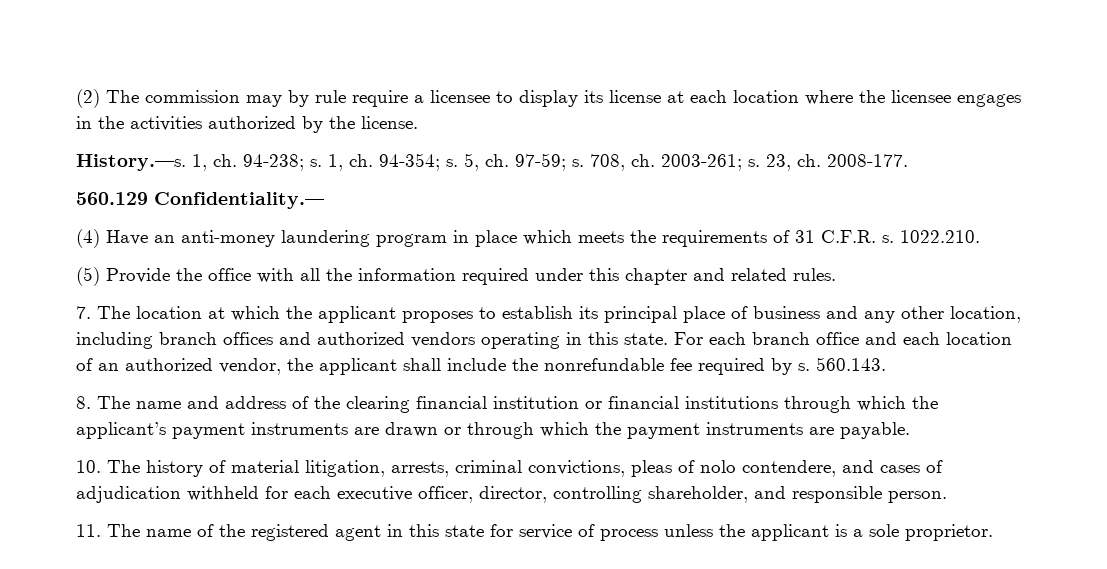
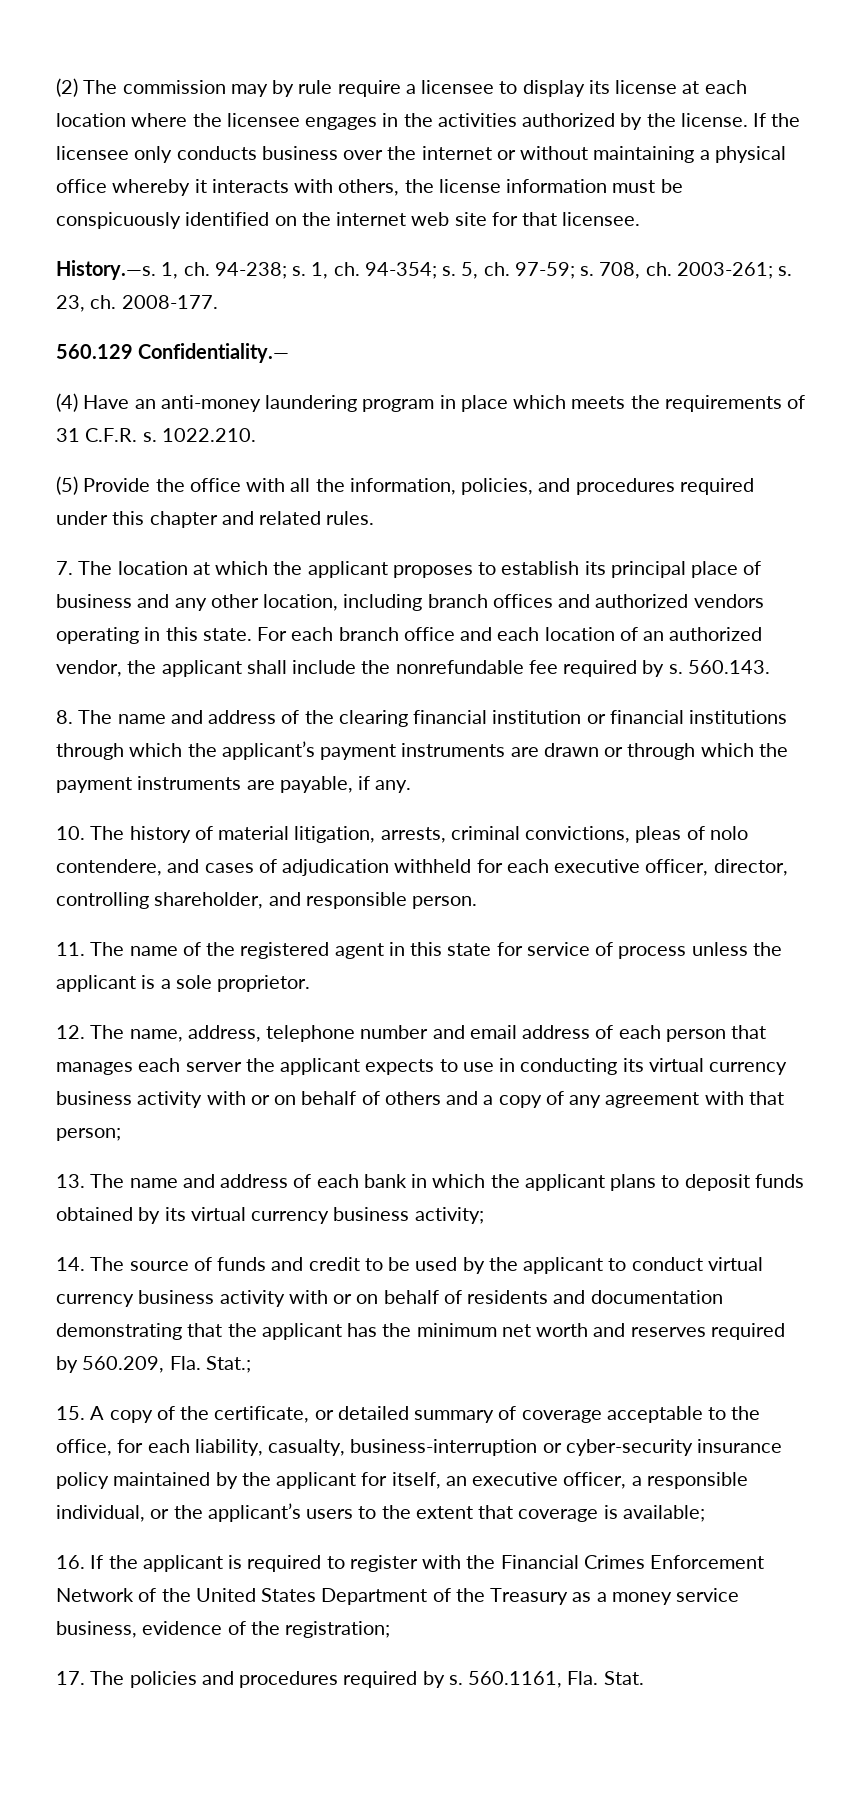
+ If the licensee only conducts business over the internet or without maintaining a physical office whereby it interacts with others, the license information must be conspicuously identified on the internet web site for that licensee.
- (5) Provide the office with all the information required under this chapter and related rules.
+ (5) Provide the office with all the information, policies, and procedures required under this chapter and related rules.
- 8. The name and address of the clearing financial institution or financial institutions through which the applicant’s payment instruments are drawn or through which the payment instruments are payable.
+ 8. The name and address of the clearing financial institution or financial institutions through which the applicant’s payment instruments are drawn or through which the payment instruments are payable, if any.
+ 12. The name, address, telephone number and email address of each person that manages each server the applicant expects to use in conducting its virtual currency business activity with or on behalf of others and a copy of any agreement with that person;
+ 13. The name and address of each bank in which the applicant plans to deposit funds obtained by its virtual currency business activity;
+ 14. The source of funds and credit to be used by the applicant to conduct virtual currency business activity with or on behalf of residents and documentation demonstrating that the applicant has the minimum net worth and reserves required by 560.209, Fla. Stat.;
+ 15. A copy of the certificate, or detailed summary of coverage acceptable to the office, for each liability, casualty, business-interruption or cyber-security insurance policy maintained by the applicant for itself, an executive officer, a responsible individual, or the applicant’s users to the extent that coverage is available;
+ 16. If the applicant is required to register with the Financial Crimes Enforcement Network of the United States Department of the Treasury as a money service business, evidence of the registration;
+ 17. The policies and procedures required by s. 560.1161, Fla. Stat.

